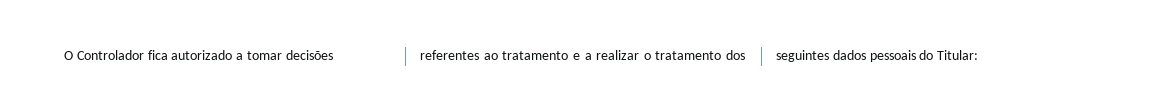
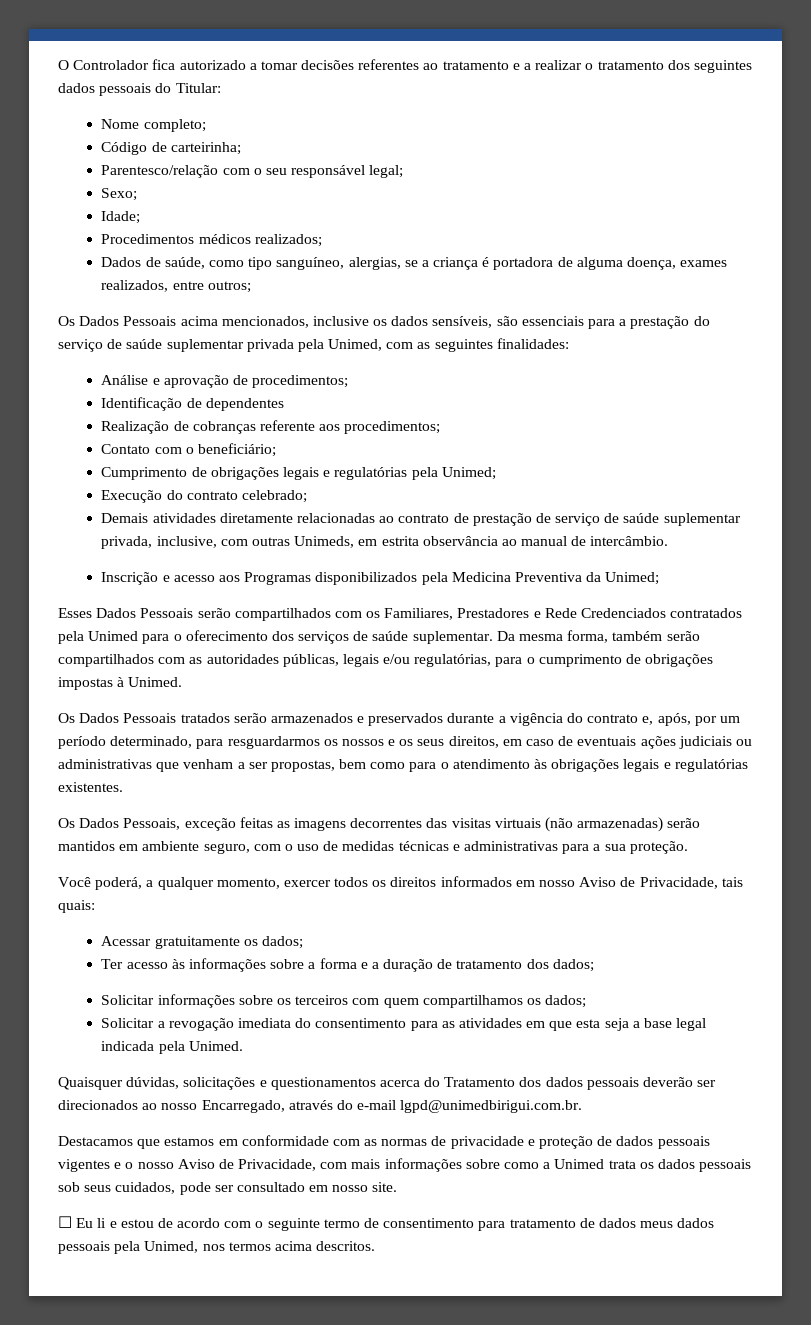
+ Nome completo;
+ Código de carteirinha;
+ Parentesco/relação com o seu responsável legal;
+ Sexo;
+ Idade;
+ Procedimentos médicos realizados;
+ Dados de saúde, como tipo sanguíneo, alergias, se a criança é portadora de alguma doença, exames realizados, entre outros;
+ Os Dados Pessoais acima mencionados, inclusive os dados sensíveis, são essenciais para a prestação do serviço de saúde suplementar privada pela Unimed, com as seguintes finalidades:
+ Análise e aprovação de procedimentos;
+ Identificação de dependentes
+ Realização de cobranças referente aos procedimentos;
+ Contato com o beneficiário;
+ Cumprimento de obrigações legais e regulatórias pela Unimed;
+ Execução do contrato celebrado;
+ Demais atividades diretamente relacionadas ao contrato de prestação de serviço de saúde suplementar privada, inclusive, com outras Unimeds, em estrita observância ao manual de intercâmbio.
+ Inscrição e acesso aos Programas disponibilizados pela Medicina Preventiva da Unimed;
+ Esses Dados Pessoais serão compartilhados com os Familiares, Prestadores e Rede Credenciados contratados pela Unimed para o oferecimento dos serviços de saúde suplementar. Da mesma forma, também serão compartilhados com as autoridades públicas, legais e/ou regulatórias, para o cumprimento de obrigações impostas à Unimed.
+ Os Dados Pessoais tratados serão armazenados e preservados durante a vigência do contrato e, após, por um período determinado, para resguardarmos os nossos e os seus direitos, em caso de eventuais ações judiciais ou administrativas que venham a ser propostas, bem como para o atendimento às obrigações legais e regulatórias existentes.
+ Os Dados Pessoais, exceção feitas as imagens decorrentes das visitas virtuais (não armazenadas) serão mantidos em ambiente seguro, com o uso de medidas técnicas e administrativas para a sua proteção.
+ Você poderá, a qualquer momento, exercer todos os direitos informados em nosso Aviso de Privacidade, tais quais:
+ Acessar gratuitamente os dados;
+ Ter acesso às informações sobre a forma e a duração de tratamento dos dados;
+ Solicitar informações sobre os terceiros com quem compartilhamos os dados;
+ Solicitar a revogação imediata do consentimento para as atividades em que esta seja a base legal indicada pela Unimed.
+ Quaisquer dúvidas, solicitações e questionamentos acerca do Tratamento dos dados pessoais deverão ser direcionados ao nosso Encarregado, através do e-mail lgpd@unimedbirigui.com.br.
+ Destacamos que estamos em conformidade com as normas de privacidade e proteção de dados pessoais vigentes e o nosso Aviso de Privacidade, com mais informações sobre como a Unimed trata os dados pessoais sob seus cuidados, pode ser consultado em nosso site.
+ ☐ Eu li e estou de acordo com o seguinte termo de consentimento para tratamento de dados meus dados pessoais pela Unimed, nos termos acima descritos.

